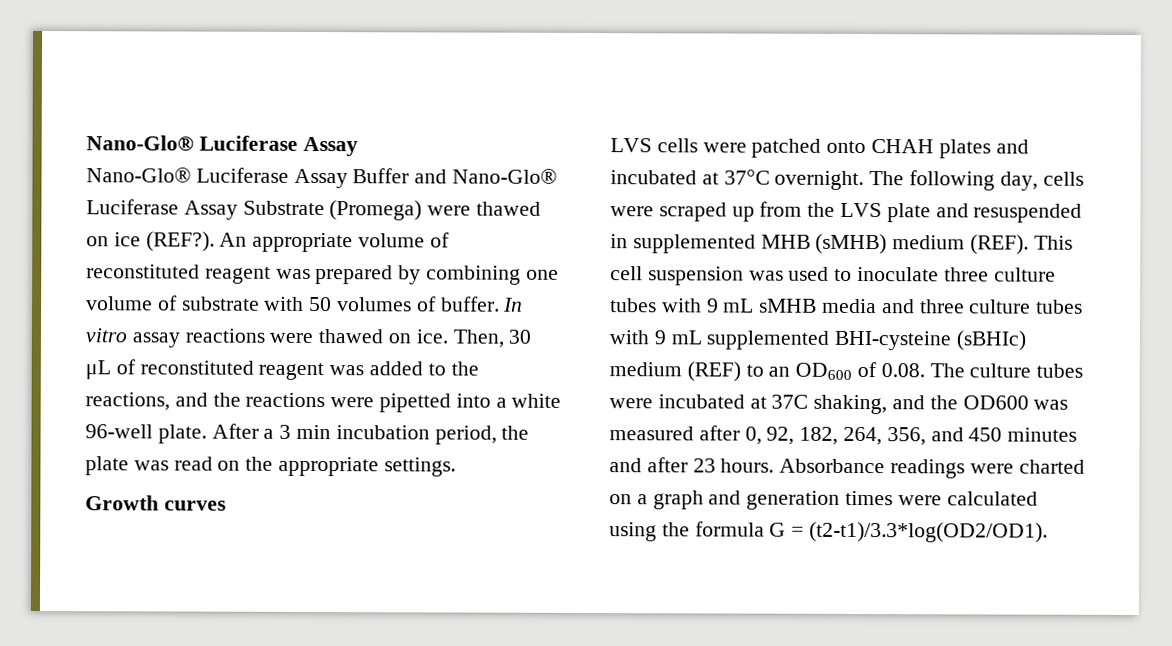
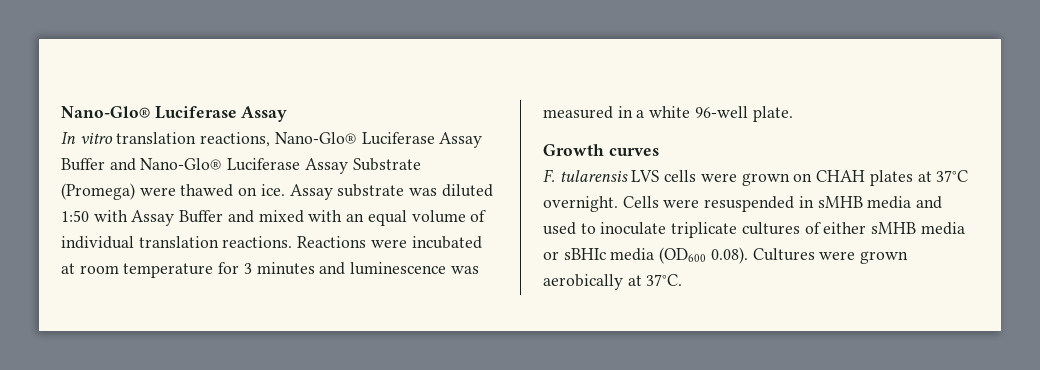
- Nano-Glo® Luciferase Assay Buffer and Nano-Glo® Luciferase Assay Substrate (Promega) were thawed on ice (REF?). An appropriate volume of reconstituted reagent was prepared by combining one volume of substrate with 50 volumes of buffer. In vitro assay reactions were thawed on ice. Then, 30 μL of reconstituted reagent was added to the reactions, and the reactions were pipetted into a white 96-well plate. After a 3 min incubation period, the plate was read on the appropriate settings.
+ In vitro translation reactions, Nano-Glo® Luciferase Assay Buffer and Nano-Glo® Luciferase Assay Substrate (Promega) were thawed on ice. Assay substrate was diluted 1:50 with Assay Buffer and mixed with an equal volume of individual translation reactions. Reactions were incubated at room temperature for 3 minutes and luminescence was measured in a white 96-well plate.
- LVS cells were patched onto CHAH plates and incubated at 37°C overnight. The following day, cells were scraped up from the LVS plate and resuspended in supplemented MHB (sMHB) medium (REF). This cell suspension was used to inoculate three culture tubes with 9 mL sMHB media and three culture tubes with 9 mL supplemented BHI-cysteine (sBHIc) medium (REF) to an OD600 of 0.08. The culture tubes were incubated at 37C shaking, and the OD600 was measured after 0, 92, 182, 264, 356, and 450 minutes and after 23 hours. Absorbance readings were charted on a graph and generation times were calculated using the formula G = (t2-t1)/3.3*log(OD2/OD1).
+ F. tularensis LVS cells were grown on CHAH plates at 37°C overnight. Cells were resuspended in sMHB media and used to inoculate triplicate cultures of either sMHB media or sBHIc media (OD600 0.08). Cultures were grown aerobically at 37°C.

